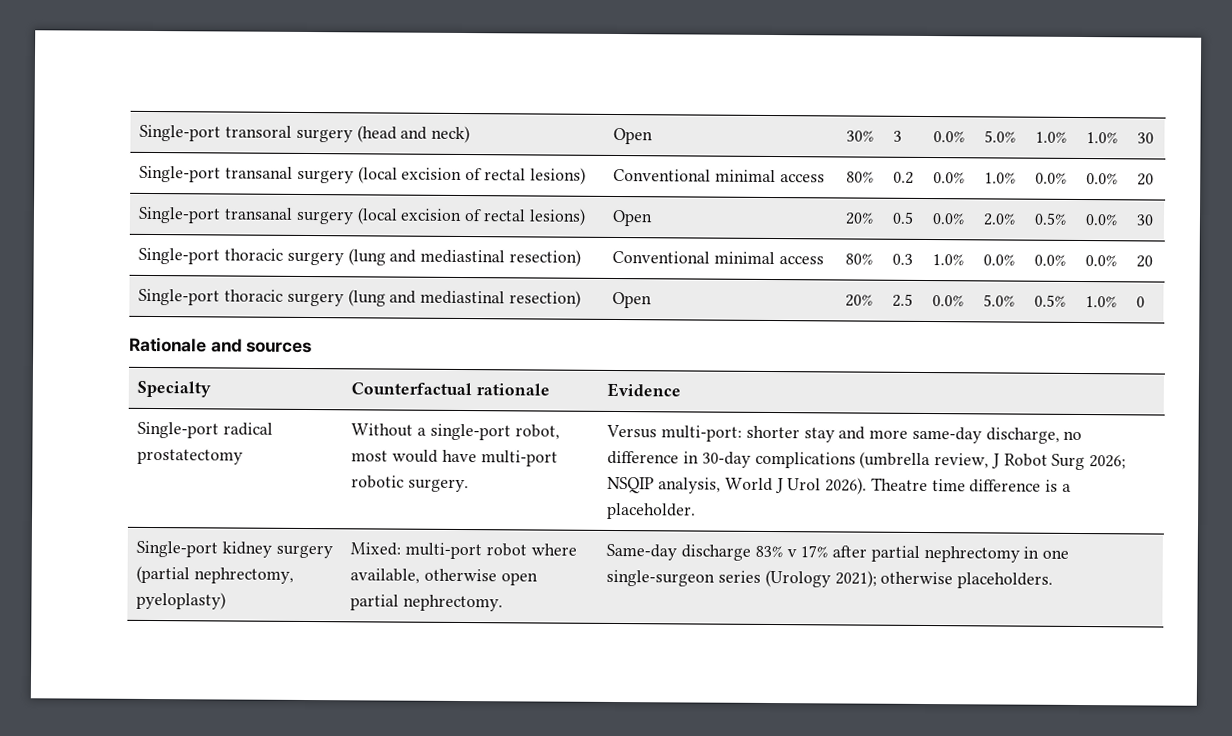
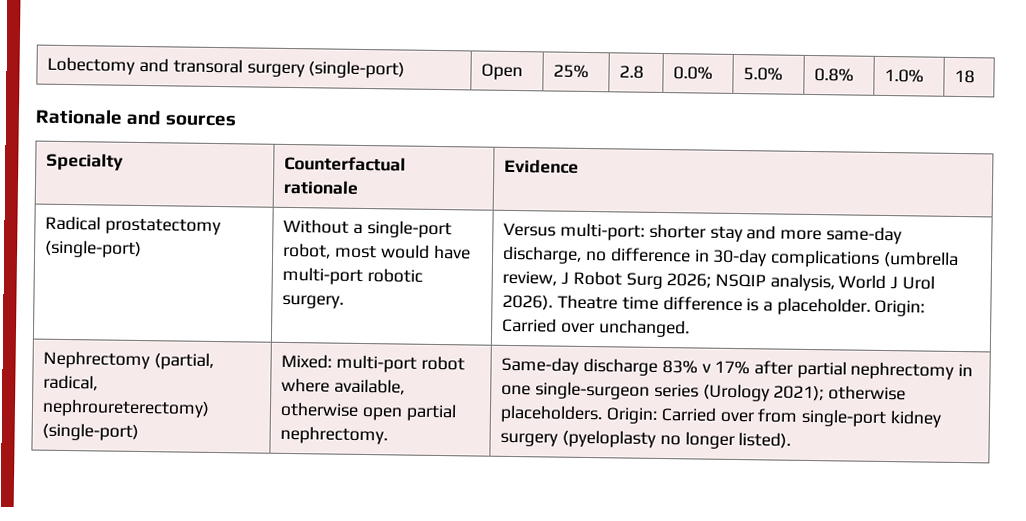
- Single-port transoral surgery (head and neck) | Open | 30% | 3 | 0.0% | 5.0% | 1.0% | 1.0% | 30
- Single-port transanal surgery (local excision of rectal lesions) | Conventional minimal access | 80% | 0.2 | 0.0% | 1.0% | 0.0% | 0.0% | 20
- Single-port transanal surgery (local excision of rectal lesions) | Open | 20% | 0.5 | 0.0% | 2.0% | 0.5% | 0.0% | 30
- Single-port thoracic surgery (lung and mediastinal resection) | Conventional minimal access | 80% | 0.3 | 1.0% | 0.0% | 0.0% | 0.0% | 20
- Single-port thoracic surgery (lung and mediastinal resection) | Open | 20% | 2.5 | 0.0% | 5.0% | 0.5% | 1.0% | 0
+ Lobectomy and transoral surgery (single-port) | Open | 25% | 2.8 | 0.0% | 5.0% | 0.8% | 1.0% | 18
- Single-port radical prostatectomy
+ Radical prostatectomy (single-port)
- Theatre time difference is a placeholder.
- Single-port kidney surgery (partial nephrectomy, pyeloplasty) | Mixed: multi-port robot where available, otherwise open partial nephrectomy. | Same-day discharge 83% v 17% after partial nephrectomy in one single-surgeon series (Urology 2021); otherwise placeholders.
+ Theatre time difference is a placeholder. Origin: Carried over unchanged.
+ Nephrectomy (partial, radical, nephroureterectomy) (single-port) | Mixed: multi-port robot where available, otherwise open partial nephrectomy. | Same-day discharge 83% v 17% after partial nephrectomy in one single-surgeon series (Urology 2021); otherwise placeholders.
+ Origin: Carried over from single-port kidney surgery (pyeloplasty no longer listed).

